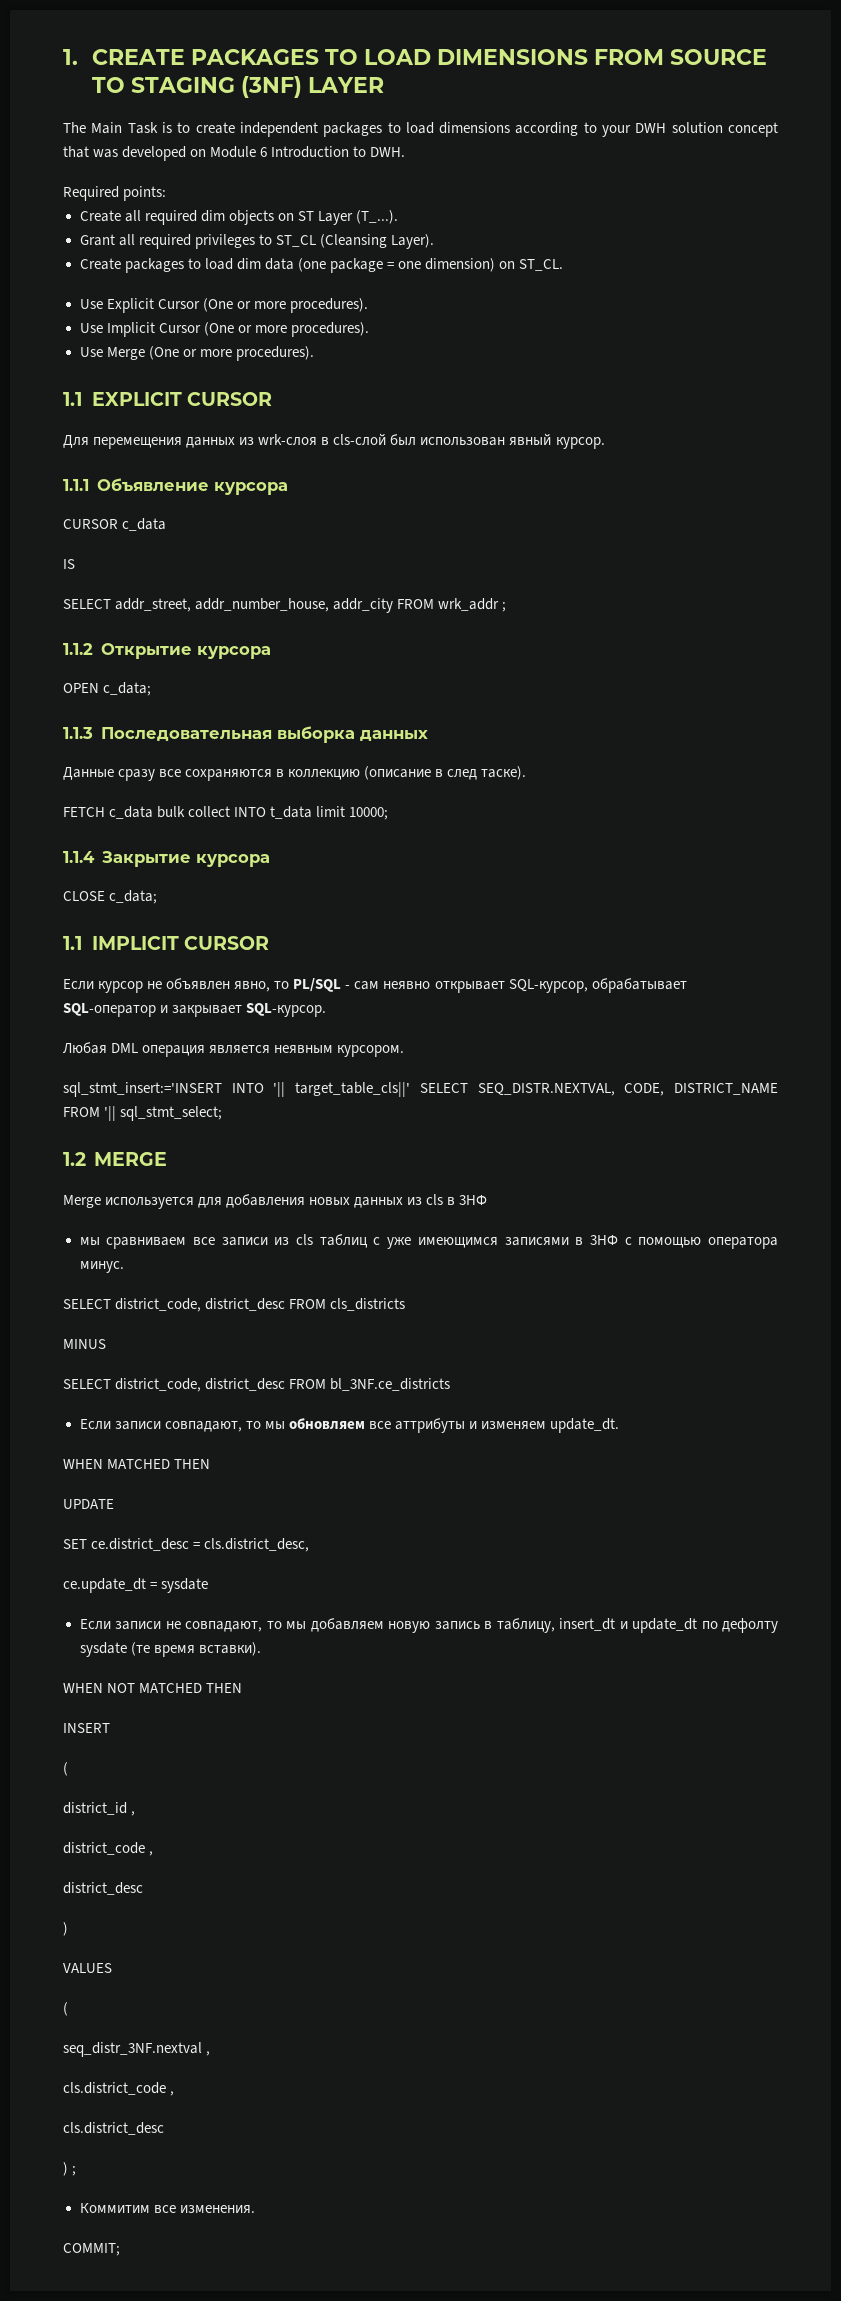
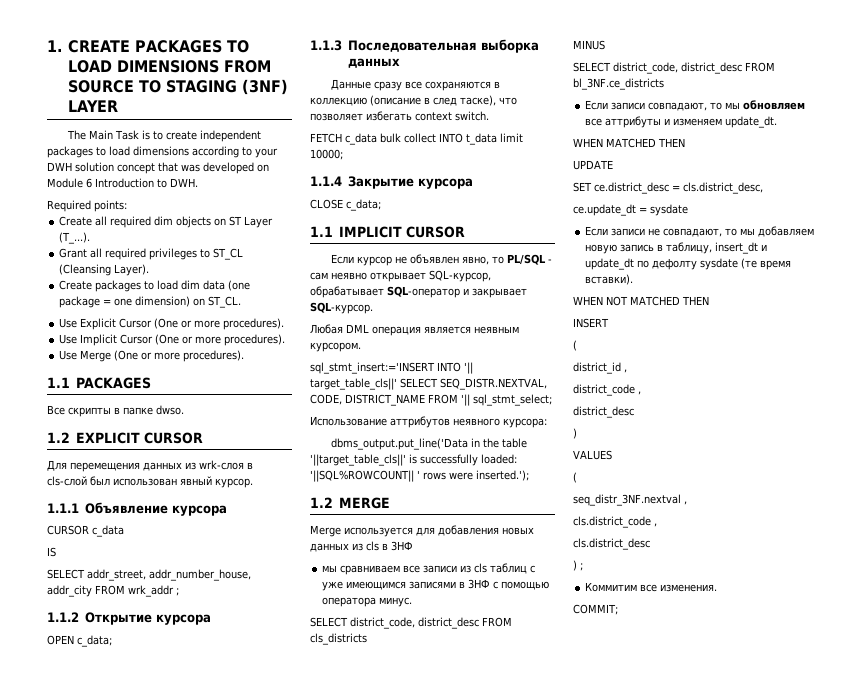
- 1.1 EXPLICIT CURSOR
+ 1.1 PACKAGES
+ Все скрипты в папке dwso.
+ 1.2 EXPLICIT CURSOR
- Данные сразу все сохраняются в коллекцию (описание в след таске).
+ Данные сразу все сохраняются в коллекцию (описание в след таске), что позволяет избегать context switch.
+ Использование аттрибутов неявного курсора:
+ dbms_output.put_line('Data in the table '||target_table_cls||' is successfully loaded: '||SQL%ROWCOUNT|| ' rows were inserted.');

